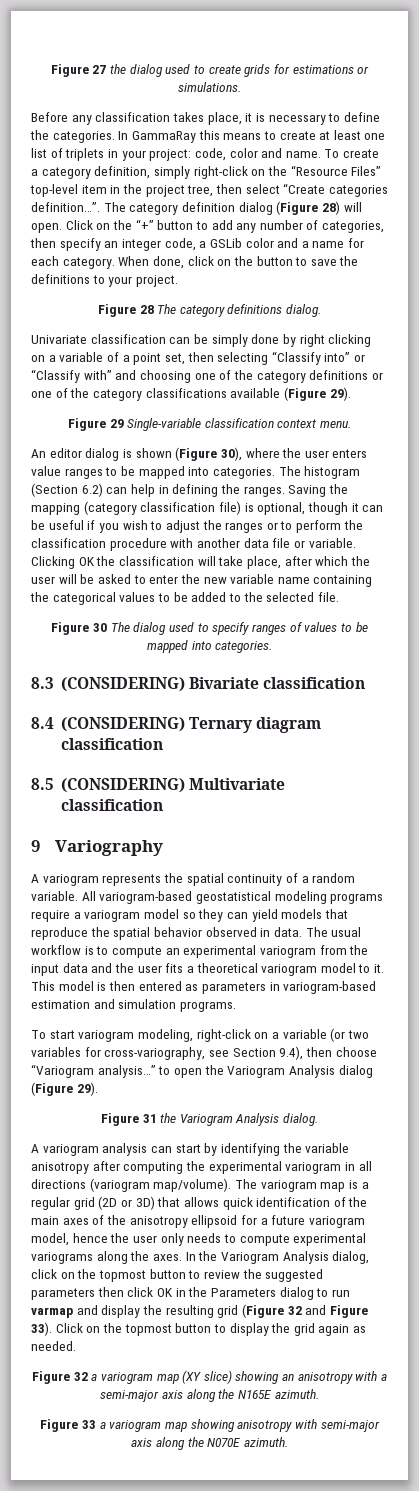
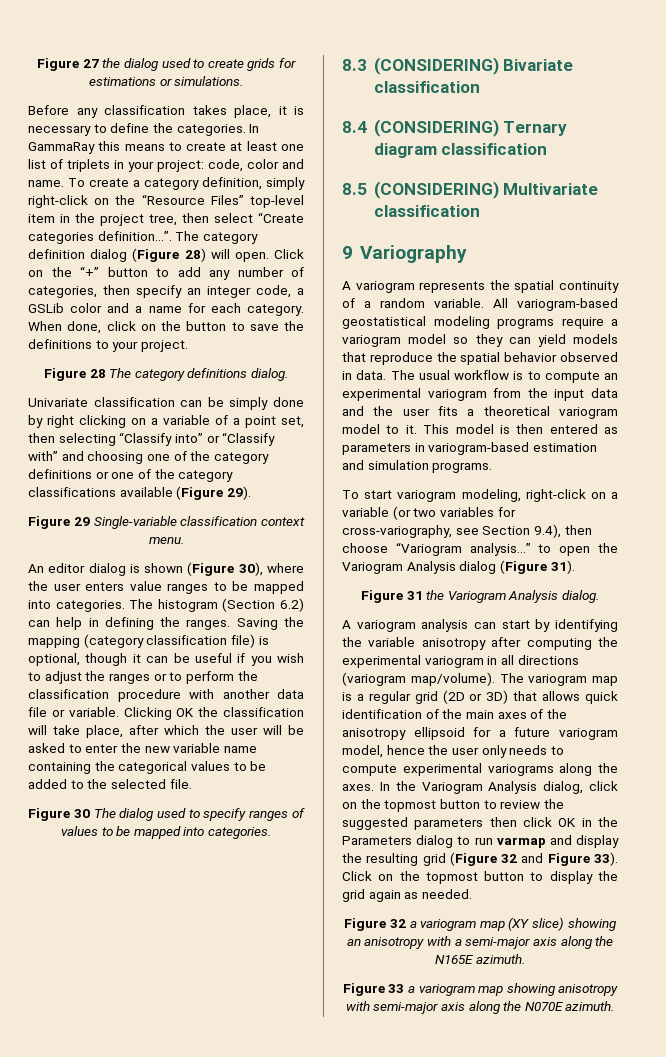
- To start variogram modeling, right-click on a variable (or two variables for cross-variography, see Section 9.4), then choose “Variogram analysis…” to open the Variogram Analysis dialog (Figure 29).
+ To start variogram modeling, right-click on a variable (or two variables for cross-variography, see Section 9.4), then choose “Variogram analysis…” to open the Variogram Analysis dialog (Figure 31).

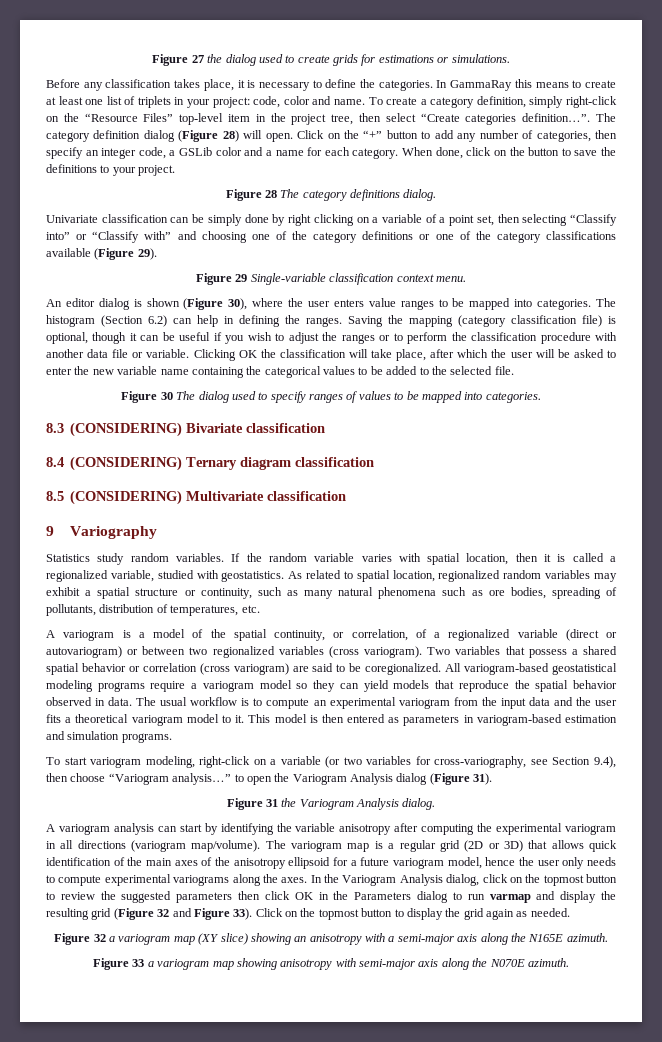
- A variogram represents the spatial continuity of a random variable.
+ Statistics study random variables. If the random variable varies with spatial location, then it is called a regionalized variable, studied with geostatistics. As related to spatial location, regionalized random variables may exhibit a spatial structure or continuity, such as many natural phenomena such as ore bodies, spreading of pollutants, distribution of temperatures, etc.
+ A variogram is a model of the spatial continuity, or correlation, of a regionalized variable (direct or autovariogram) or between two regionalized variables (cross variogram). Two variables that possess a shared spatial behavior or correlation (cross variogram) are said to be coregionalized.

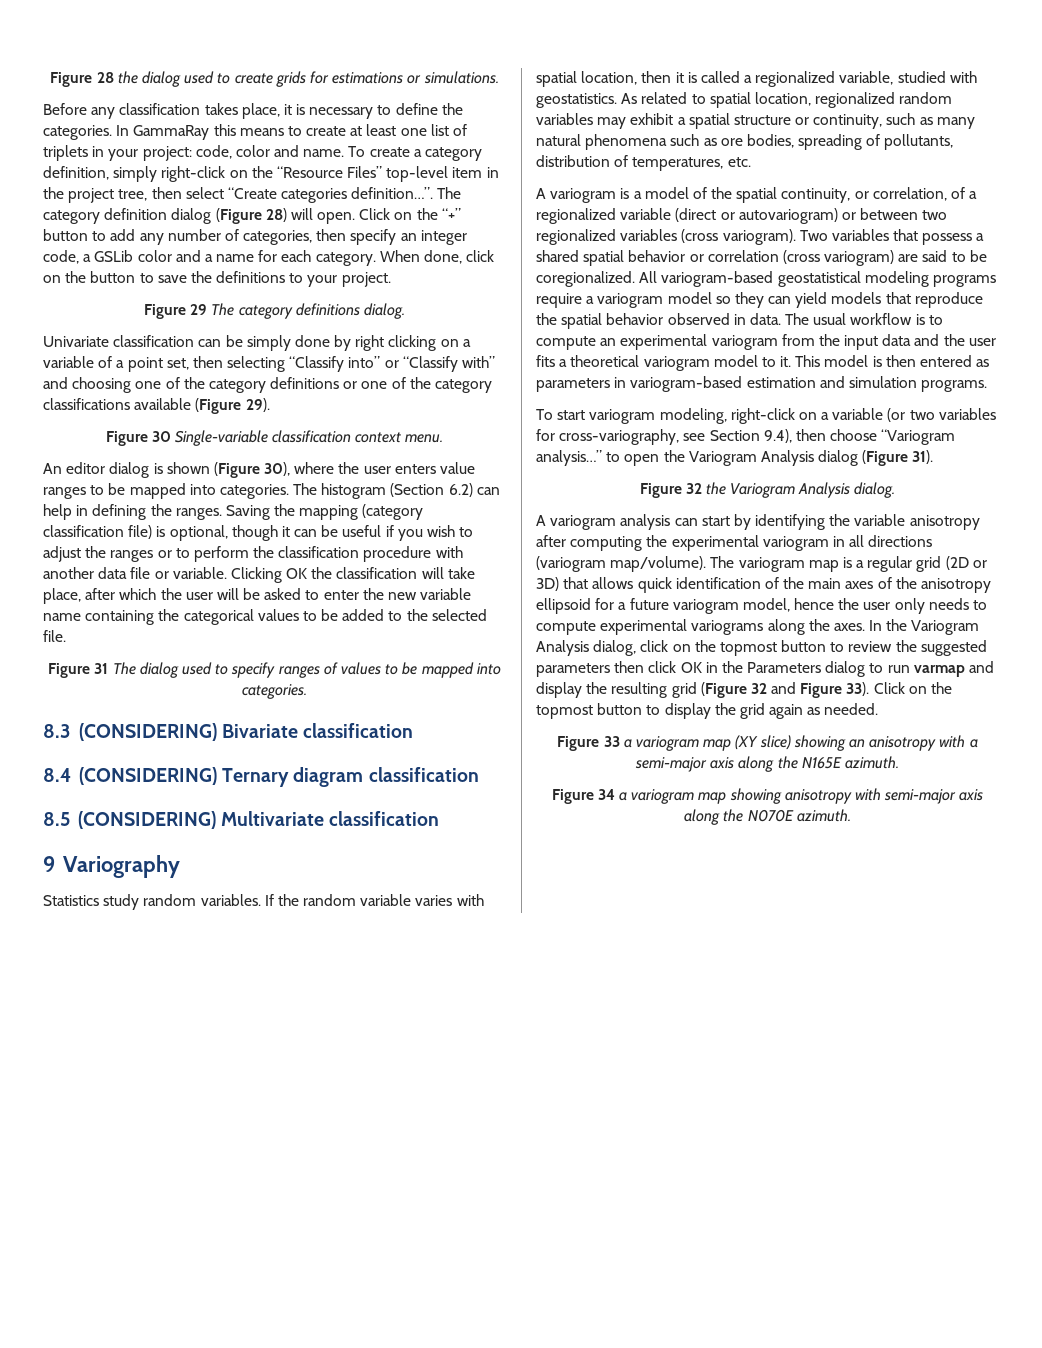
- Figure 27 the dialog used to create grids for estimations or simulations.
+ Figure 28 the dialog used to create grids for estimations or simulations.
- Figure 28 The category definitions dialog.
+ Figure 29 The category definitions dialog.
- Figure 29 Single-variable classification context menu.
+ Figure 30 Single-variable classification context menu.
- Figure 30 The dialog used to specify ranges of values to be mapped into categories.
+ Figure 31 The dialog used to specify ranges of values to be mapped into categories.
- Figure 31 the Variogram Analysis dialog.
+ Figure 32 the Variogram Analysis dialog.
- Figure 32 a variogram map (XY slice) showing an anisotropy with a semi-major axis along the N165E azimuth.
+ Figure 33 a variogram map (XY slice) showing an anisotropy with a semi-major axis along the N165E azimuth.
- Figure 33 a variogram map showing anisotropy with semi-major axis along the N070E azimuth.
+ Figure 34 a variogram map showing anisotropy with semi-major axis along the N070E azimuth.

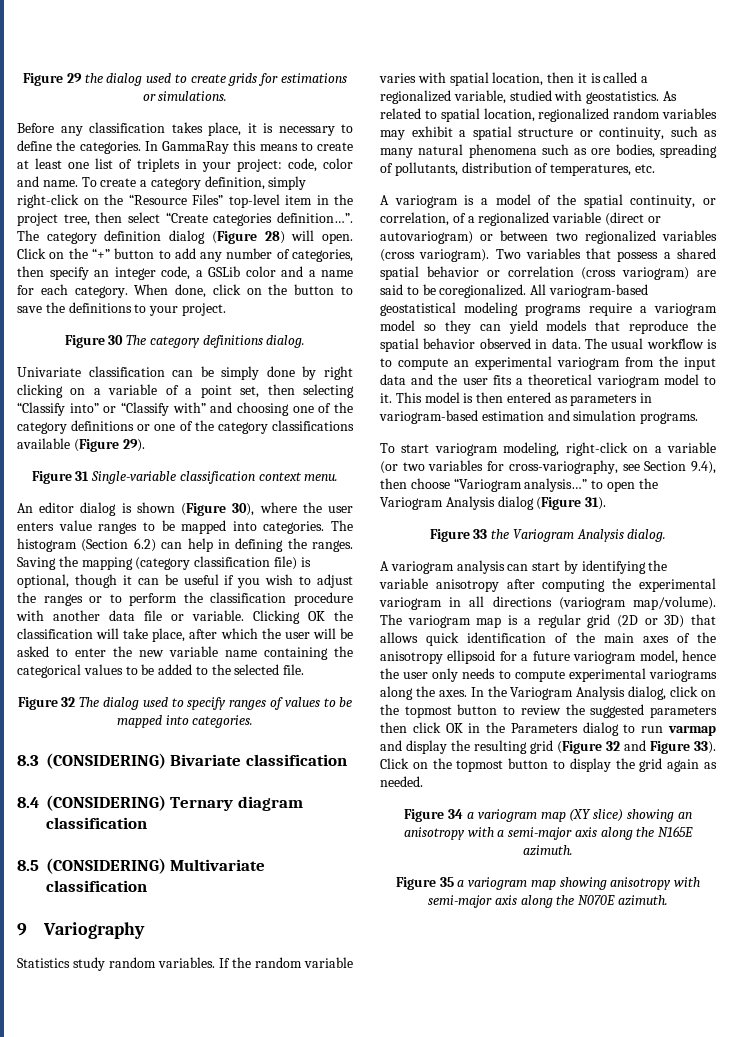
- Figure 28 the dialog used to create grids for estimations or simulations.
+ Figure 29 the dialog used to create grids for estimations or simulations.
- Figure 29 The category definitions dialog.
+ Figure 30 The category definitions dialog.
- Figure 30 Single-variable classification context menu.
+ Figure 31 Single-variable classification context menu.
- Figure 31 The dialog used to specify ranges of values to be mapped into categories.
+ Figure 32 The dialog used to specify ranges of values to be mapped into categories.
- Figure 32 the Variogram Analysis dialog.
+ Figure 33 the Variogram Analysis dialog.
- Figure 33 a variogram map (XY slice) showing an anisotropy with a semi-major axis along the N165E azimuth.
+ Figure 34 a variogram map (XY slice) showing an anisotropy with a semi-major axis along the N165E azimuth.
- Figure 34 a variogram map showing anisotropy with semi-major axis along the N070E azimuth.
+ Figure 35 a variogram map showing anisotropy with semi-major axis along the N070E azimuth.

